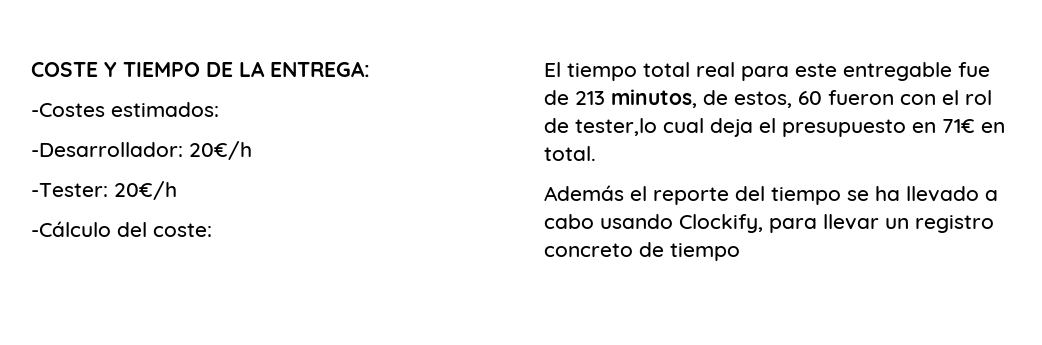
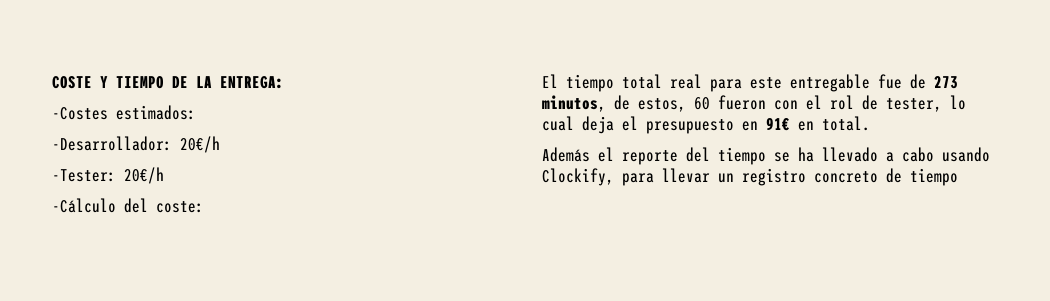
- El tiempo total real para este entregable fue de 213 minutos, de estos, 60 fueron con el rol de tester,lo cual deja el presupuesto en 71€ en total.
+ El tiempo total real para este entregable fue de 273 minutos, de estos, 60 fueron con el rol de tester, lo cual deja el presupuesto en 91€ en total.

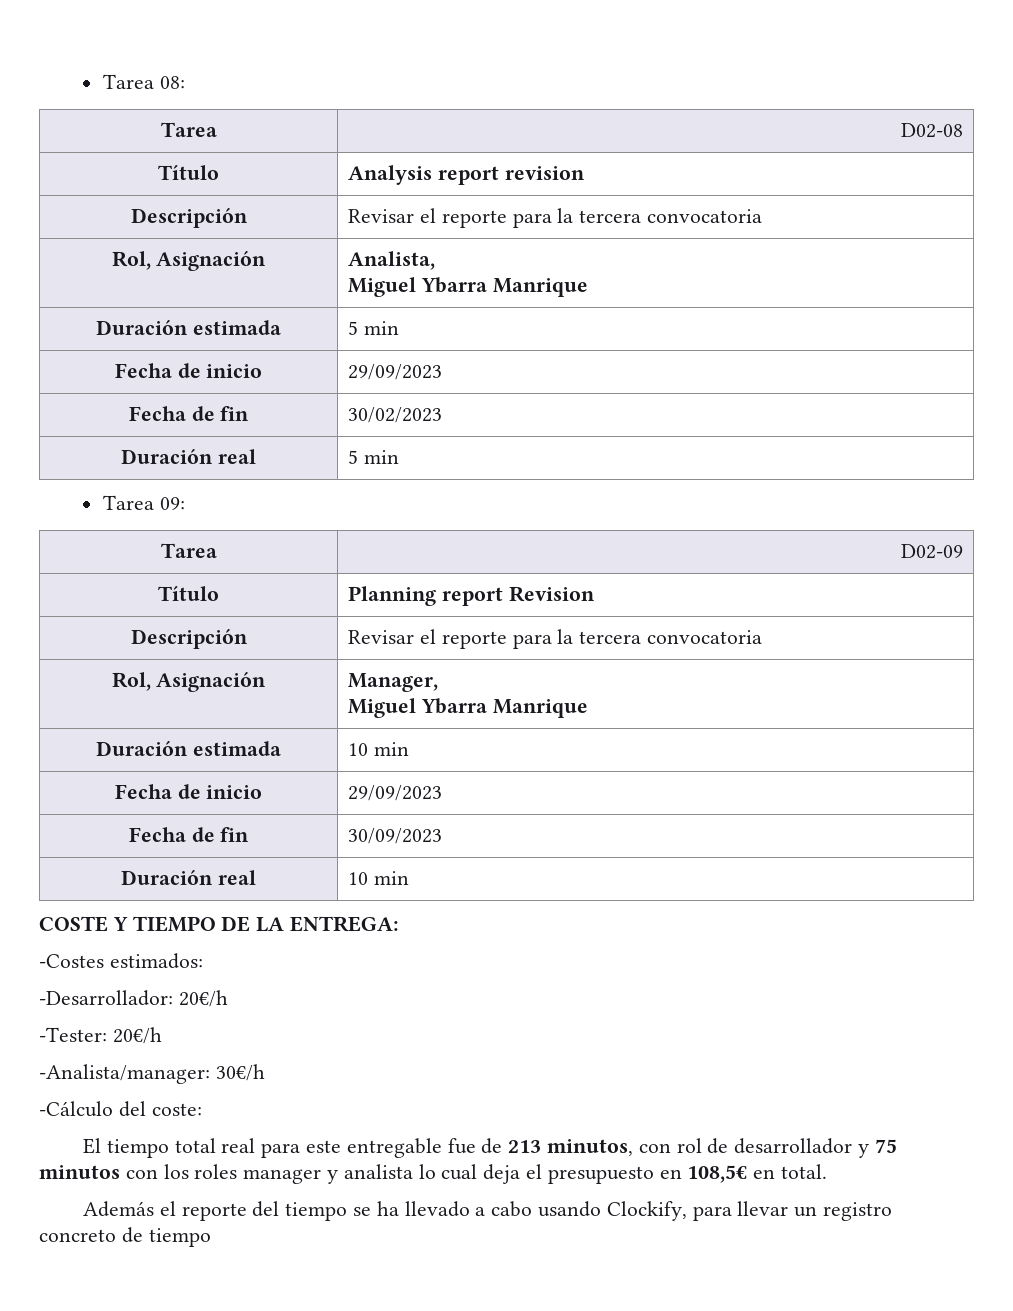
+ Tarea 08:
+ Tarea | D02-08
+ Título | Analysis report revision
+ Descripción | Revisar el reporte para la tercera convocatoria
+ Rol, Asignación | Analista,
+ Miguel Ybarra Manrique
+ Duración estimada | 5 min
+ Fecha de inicio | 29/09/2023
+ Fecha de fin | 30/02/2023
+ Duración real | 5 min
+ Tarea 09:
+ Tarea | D02-09
+ Título | Planning report Revision
+ Descripción | Revisar el reporte para la tercera convocatoria
+ Rol, Asignación | Manager,
+ Miguel Ybarra Manrique
+ Duración estimada | 10 min
+ Fecha de inicio | 29/09/2023
+ Fecha de fin | 30/09/2023
+ Duración real | 10 min
+ -Analista/manager: 30€/h
- El tiempo total real para este entregable fue de 273 minutos, de estos, 60 fueron con el rol de tester, lo cual deja el presupuesto en 91€ en total.
+ El tiempo total real para este entregable fue de 213 minutos, con rol de desarrollador y 75 minutos con los roles manager y analista lo cual deja el presupuesto en 108,5€ en total.

